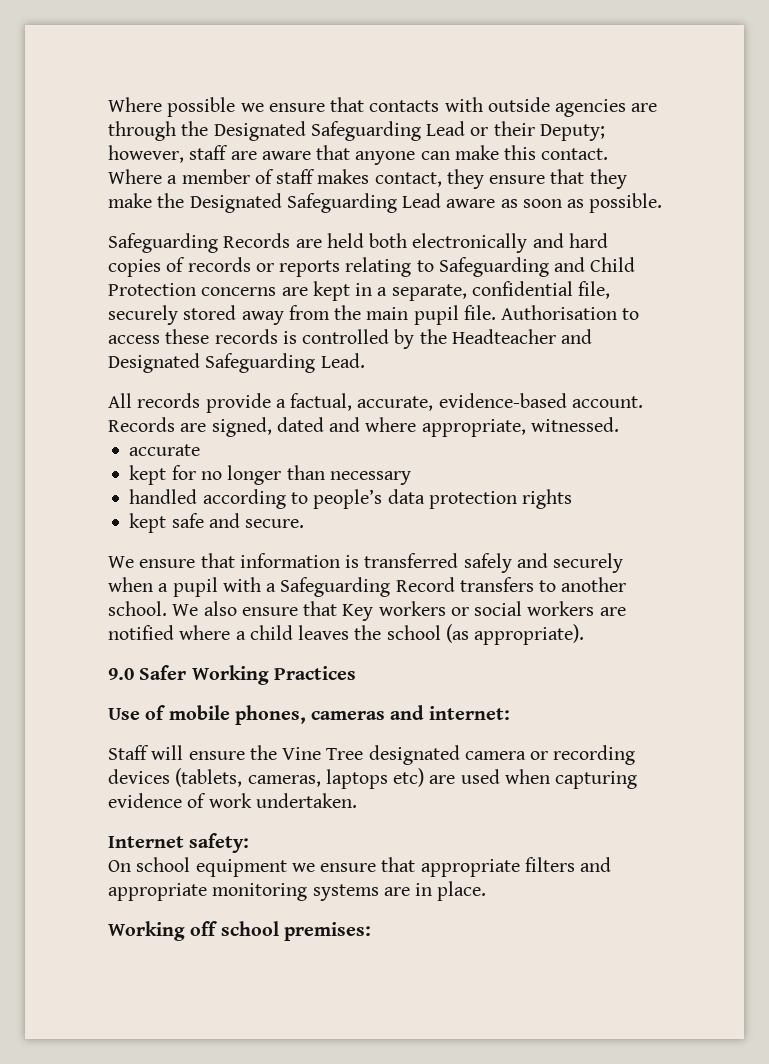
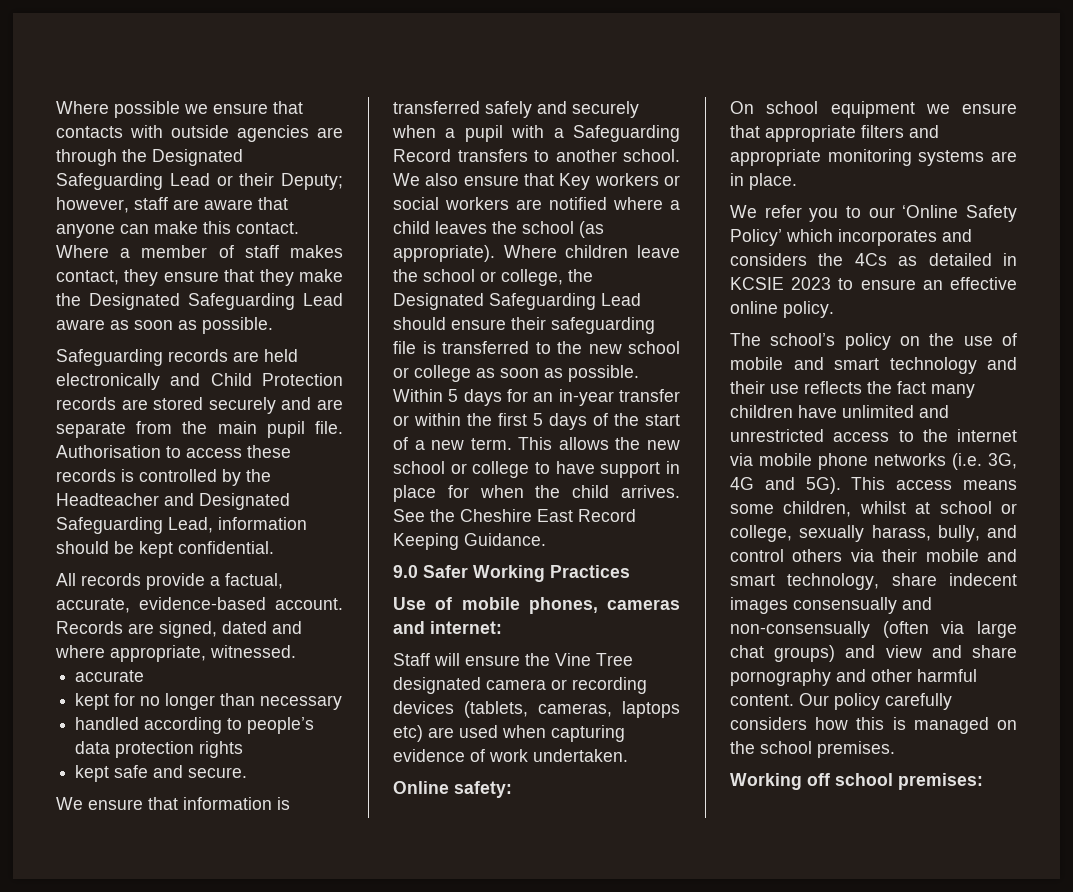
- Safeguarding Records are held both electronically and hard copies of records or reports relating to Safeguarding and Child Protection concerns are kept in a separate, confidential file, securely stored away from the main pupil file.
+ Safeguarding records are held electronically and Child Protection records are stored securely and are separate from the main pupil file.
- Authorisation to access these records is controlled by the Headteacher and Designated Safeguarding Lead.
+ Authorisation to access these records is controlled by the Headteacher and Designated Safeguarding Lead, information should be kept confidential.
+ Where children leave the school or college, the Designated Safeguarding Lead should ensure their safeguarding file is transferred to the new school or college as soon as possible. Within 5 days for an in-year transfer or within the first 5 days of the start of a new term. This allows the new school or college to have support in place for when the child arrives. See the Cheshire East Record Keeping Guidance.
- Internet safety:
+ Online safety:
+ We refer you to our ‘Online Safety Policy’ which incorporates and considers the 4Cs as detailed in KCSIE 2023 to ensure an effective online policy.
+ The school’s policy on the use of mobile and smart technology and their use reflects the fact many children have unlimited and unrestricted access to the internet via mobile phone networks (i.e. 3G, 4G and 5G). This access means some children, whilst at school or college, sexually harass, bully, and control others via their mobile and smart technology, share indecent images consensually and non-consensually (often via large chat groups) and view and share pornography and other harmful content. Our policy carefully considers how this is managed on the school premises.

